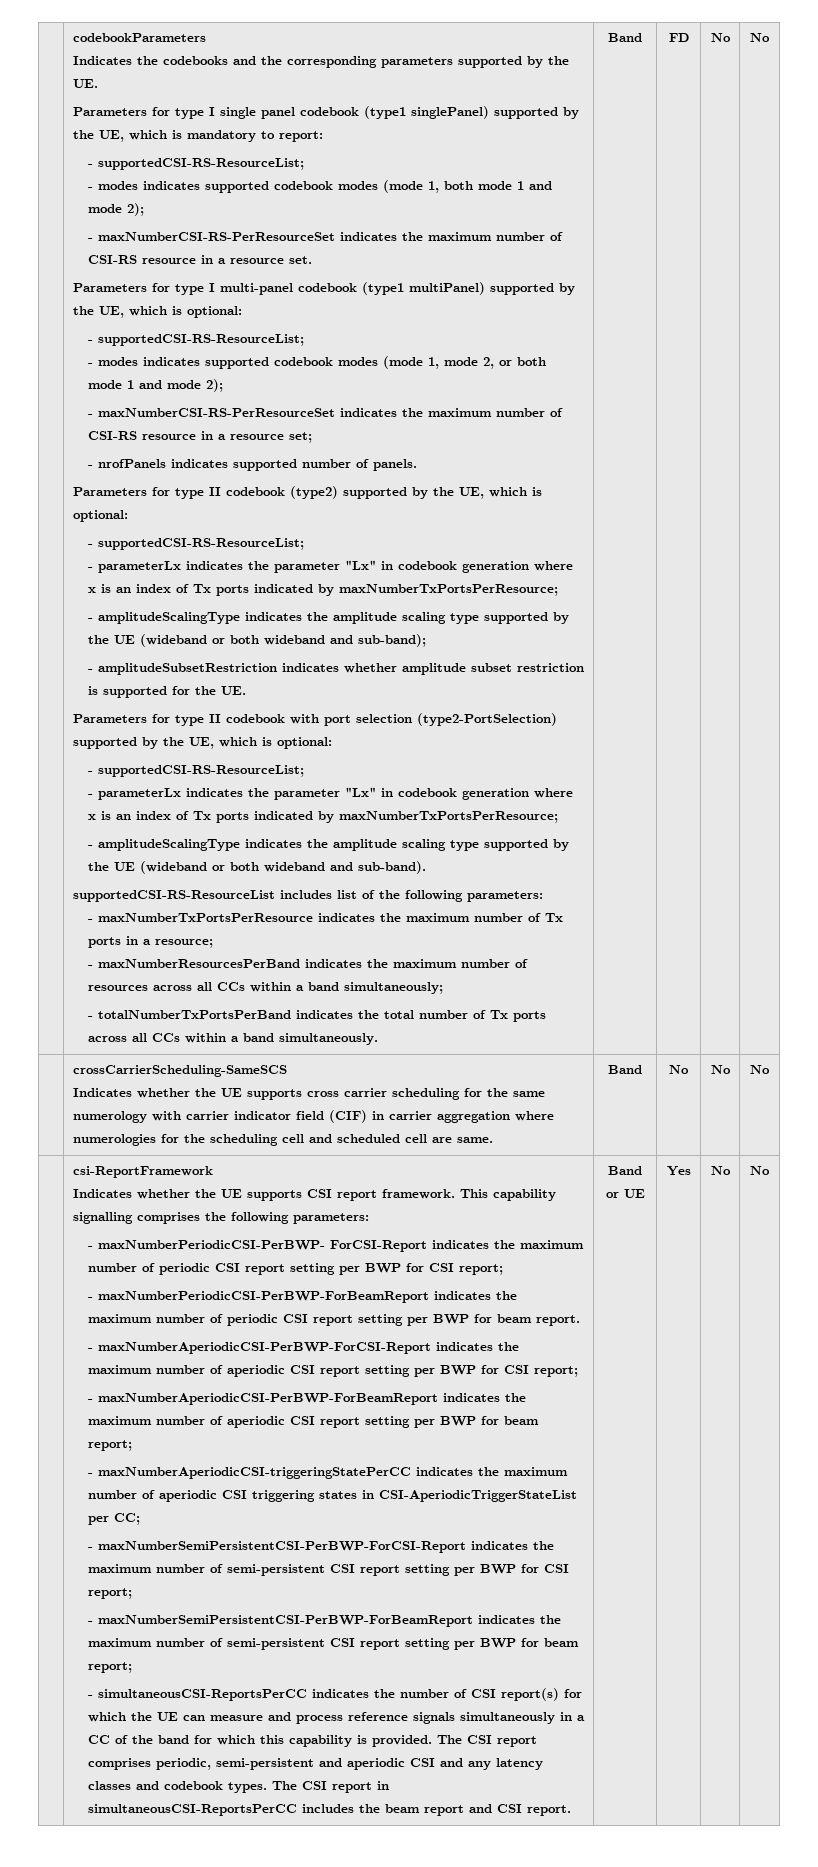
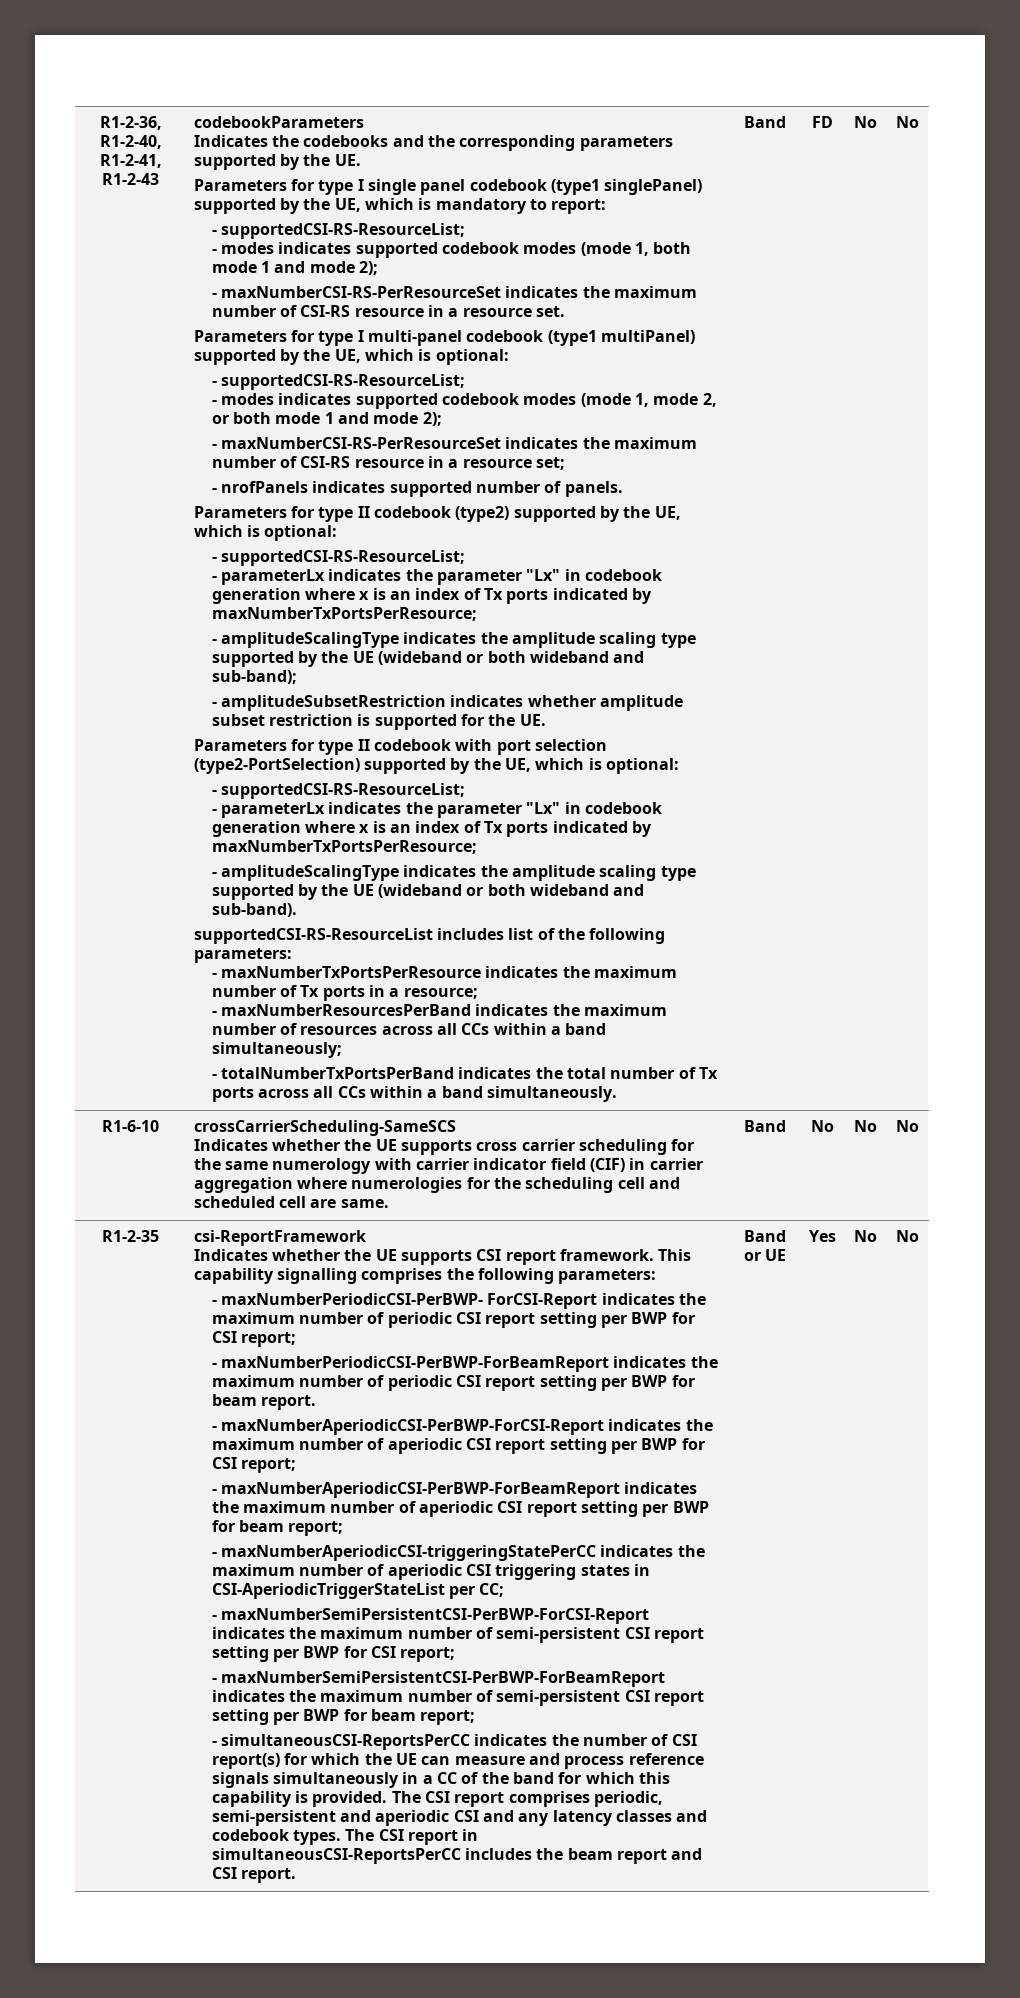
+ R1-2-36, R1-2-40, R1-2-41, R1-2-43
- | crossCarrierScheduling-SameSCS
+ R1-6-10 | crossCarrierScheduling-SameSCS
+ R1-2-35

